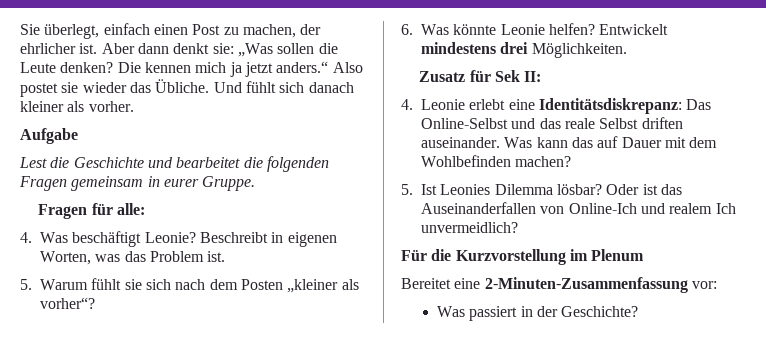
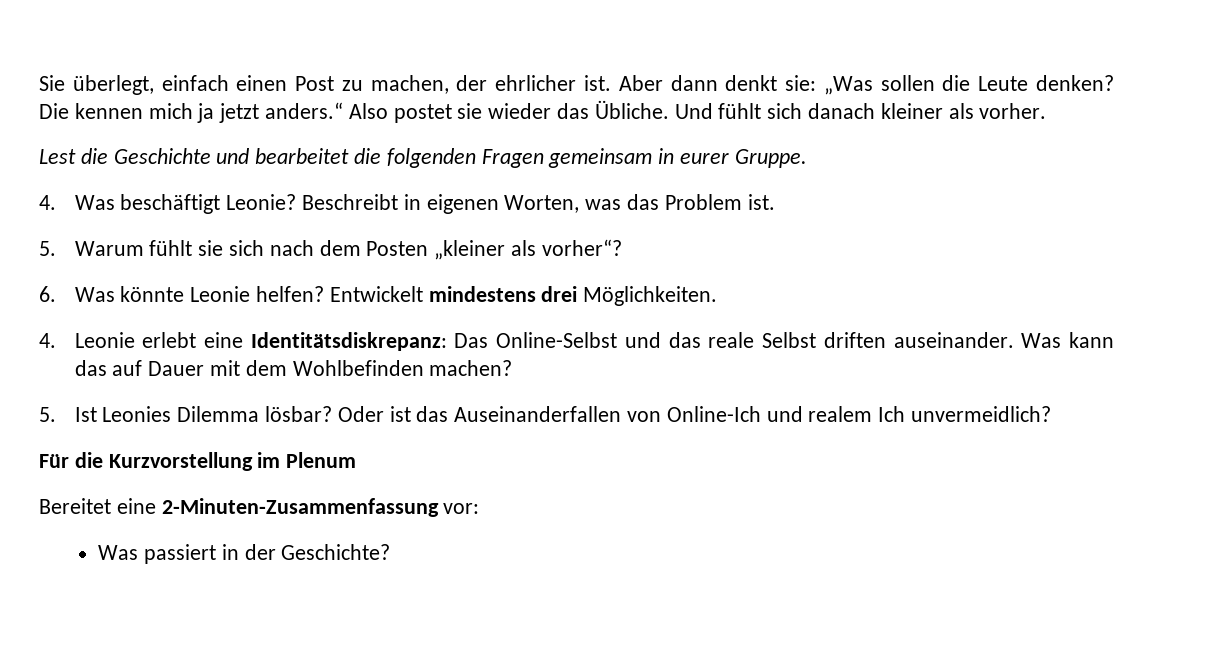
- Aufgabe
- Fragen für alle:
- Zusatz für Sek II:

